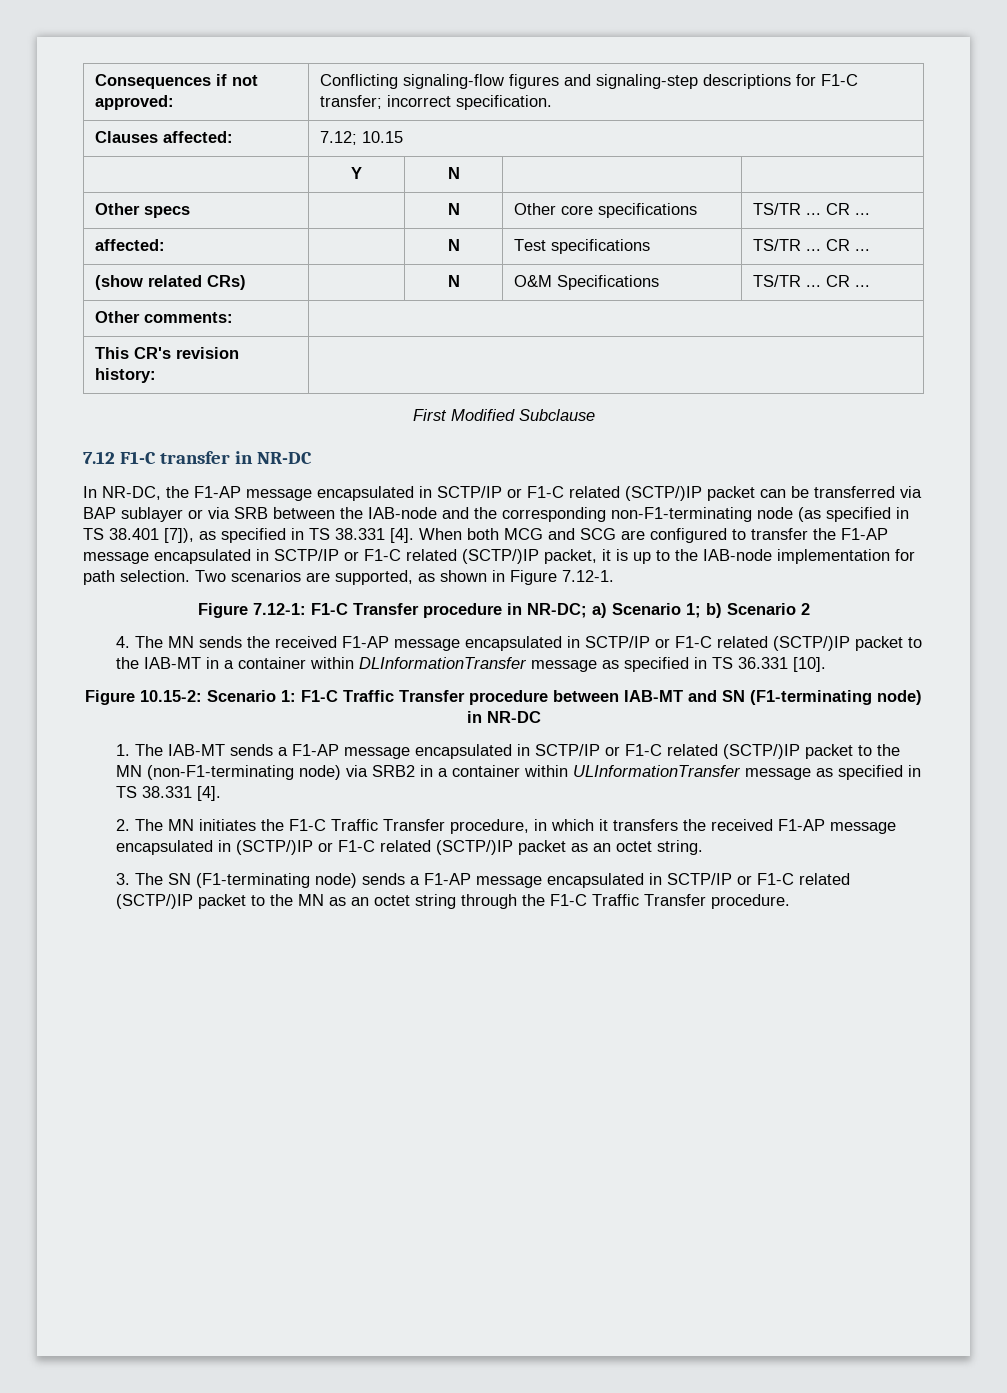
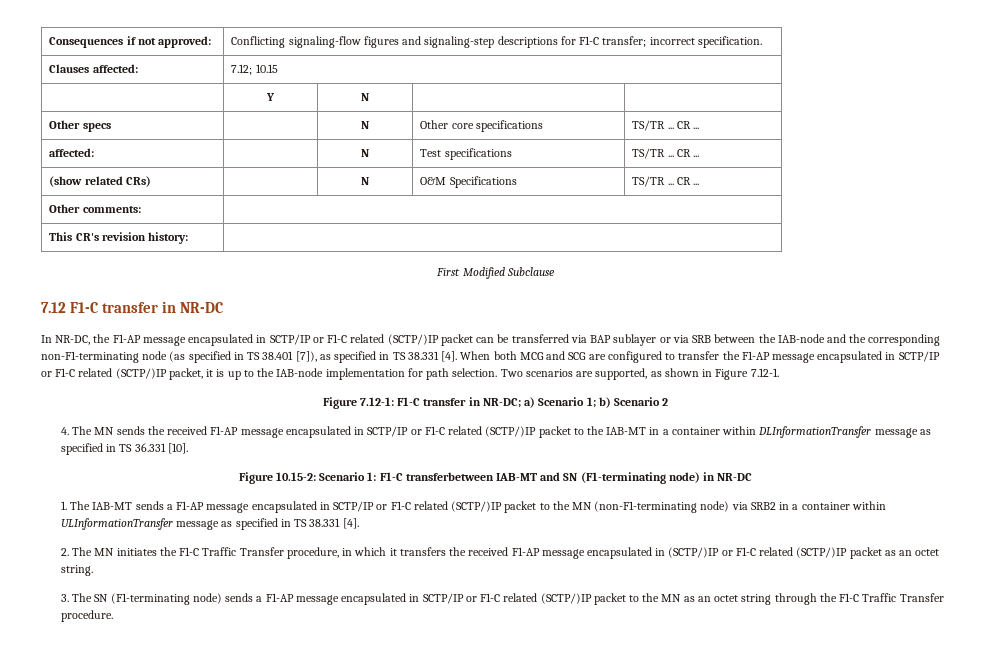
- Figure 7.12-1: F1-C Transfer procedure in NR-DC; a) Scenario 1; b) Scenario 2
+ Figure 7.12-1: F1-C transfer in NR-DC; a) Scenario 1; b) Scenario 2
- Figure 10.15-2: Scenario 1: F1-C Traffic Transfer procedure between IAB-MT and SN (F1-terminating node) in NR-DC
+ Figure 10.15-2: Scenario 1: F1-C transferbetween IAB-MT and SN (F1-terminating node) in NR-DC

